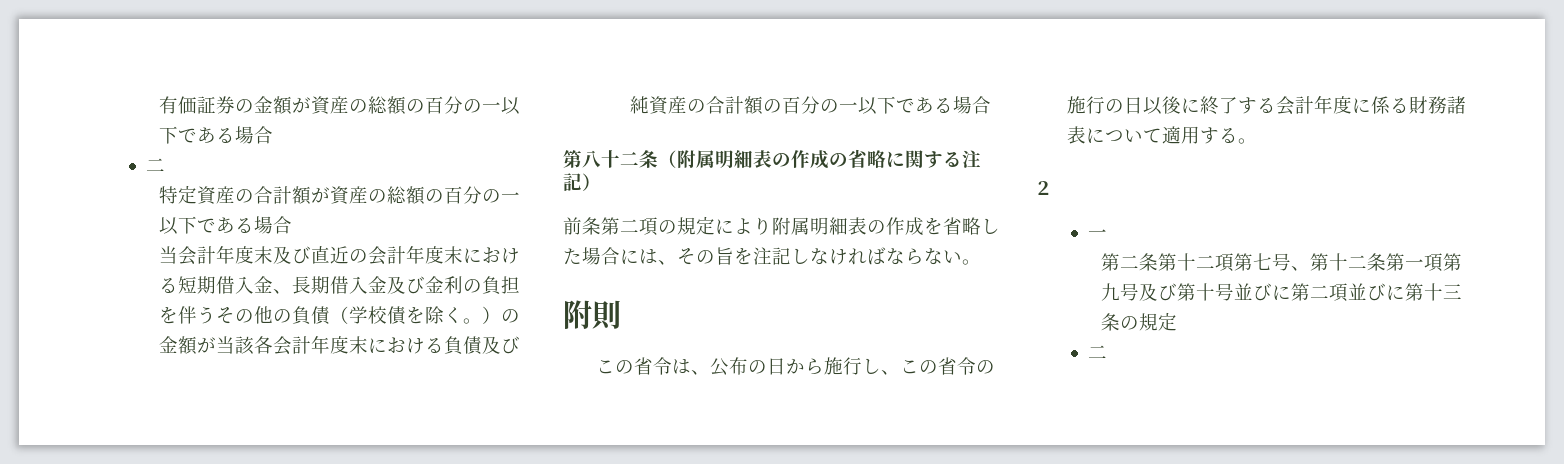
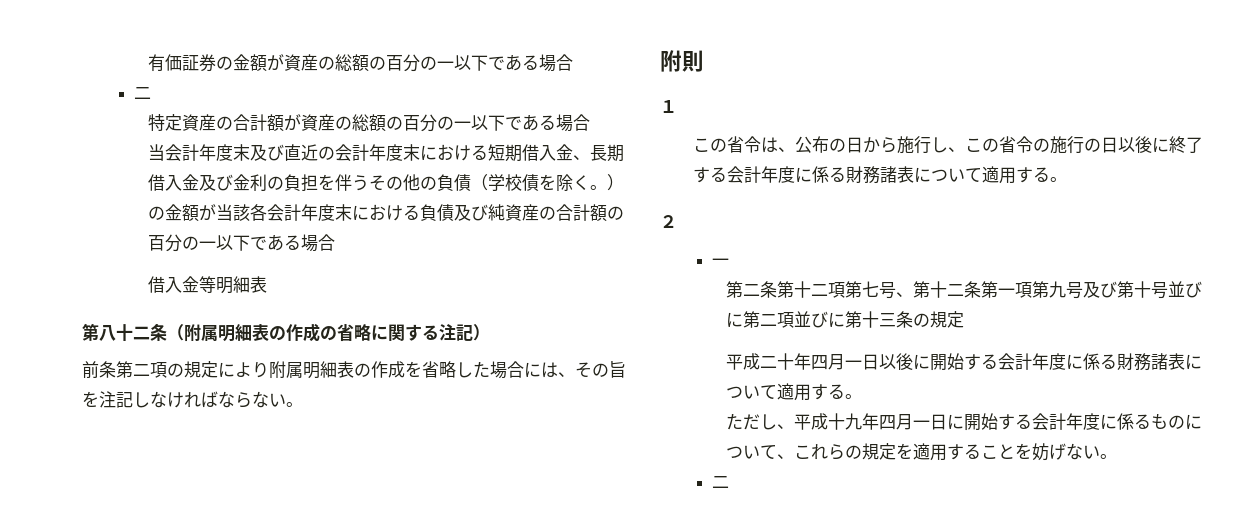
+ 借入金等明細表
+ １
+ 平成二十年四月一日以後に開始する会計年度に係る財務諸表について適用する。
+ ただし、平成十九年四月一日に開始する会計年度に係るものについて、これらの規定を適用することを妨げない。

